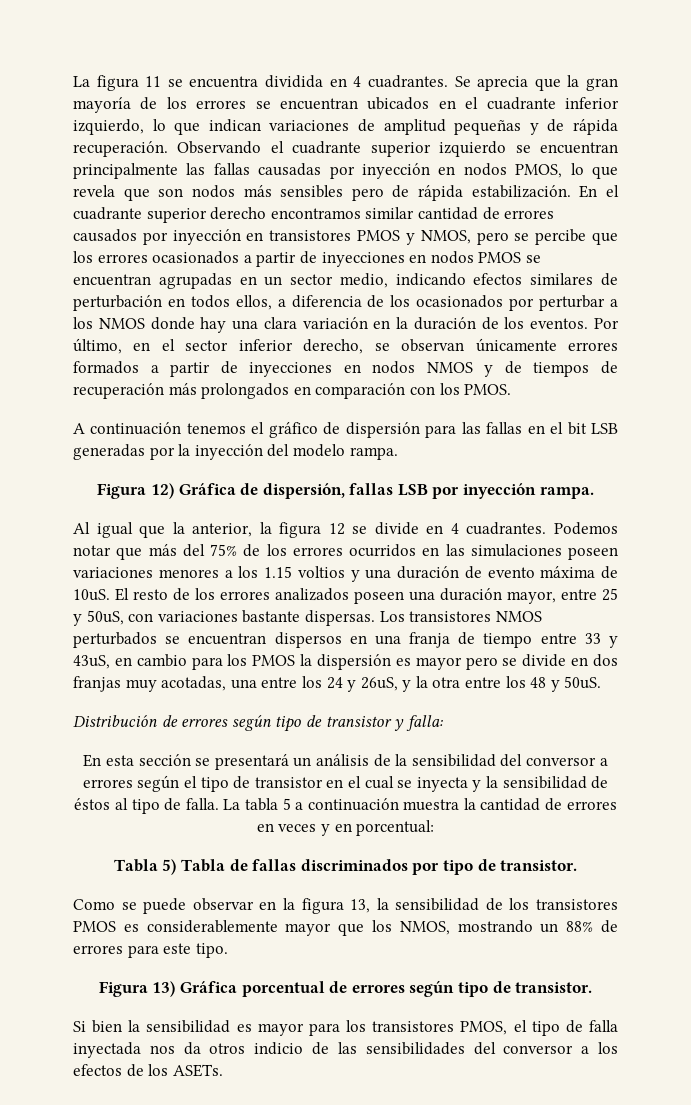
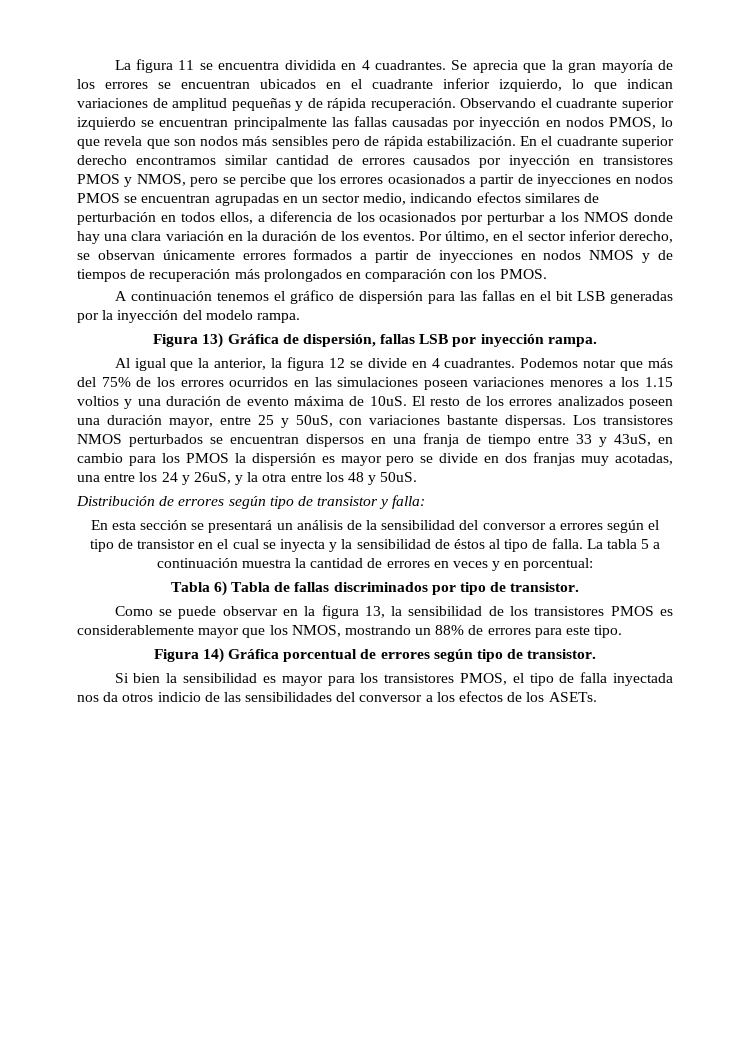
- Figura 12) Gráfica de dispersión, fallas LSB por inyección rampa.
+ Figura 13) Gráfica de dispersión, fallas LSB por inyección rampa.
- Tabla 5) Tabla de fallas discriminados por tipo de transistor.
+ Tabla 6) Tabla de fallas discriminados por tipo de transistor.
- Figura 13) Gráfica porcentual de errores según tipo de transistor.
+ Figura 14) Gráfica porcentual de errores según tipo de transistor.

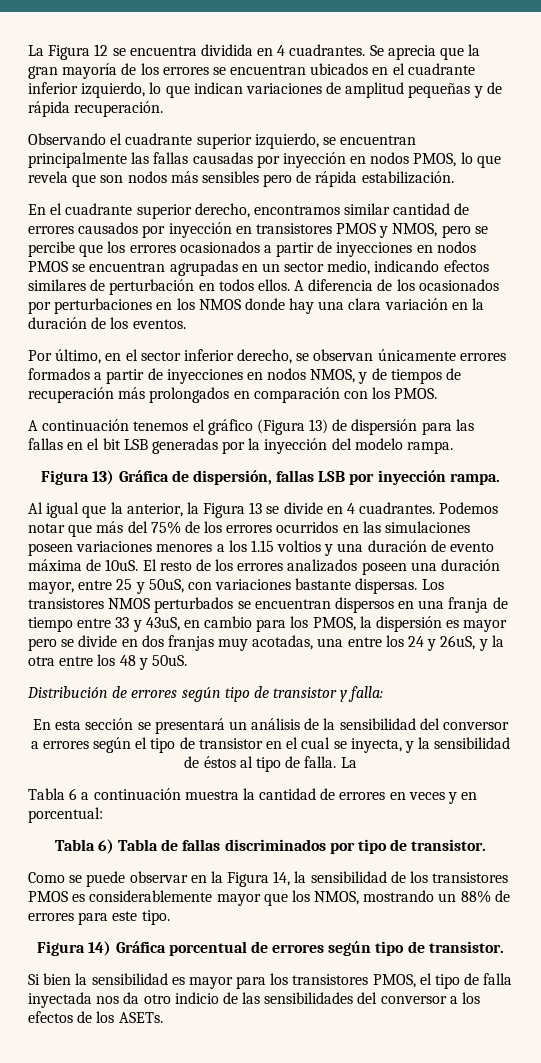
- La figura 11 se encuentra dividida en 4 cuadrantes.
+ La Figura 12 se encuentra dividida en 4 cuadrantes.
- Se aprecia que la gran mayoría de los errores se encuentran ubicados en el cuadrante inferior izquierdo, lo que indican variaciones de amplitud pequeñas y de rápida recuperación. Observando el cuadrante superior izquierdo se encuentran principalmente las fallas causadas por inyección en nodos PMOS, lo que revela que son nodos más sensibles pero de rápida estabilización. En el cuadrante superior derecho encontramos similar cantidad de errores causados por inyección en transistores PMOS y NMOS, pero se percibe que los errores ocasionados a partir de inyecciones en nodos PMOS se encuentran agrupadas en un sector medio, indicando efectos similares de perturbación en todos ellos, a diferencia de los ocasionados por perturbar a los NMOS donde hay una clara variación en la duración de los eventos. Por último, en el sector inferior derecho, se observan únicamente errores formados a partir de inyecciones en nodos NMOS y de tiempos de recuperación más prolongados en comparación con los PMOS.
+ Se aprecia que la gran mayoría de los errores se encuentran ubicados en el cuadrante inferior izquierdo, lo que indican variaciones de amplitud pequeñas y de rápida recuperación.
+ Observando el cuadrante superior izquierdo, se encuentran principalmente las fallas causadas por inyección en nodos PMOS, lo que revela que son nodos más sensibles pero de rápida estabilización.
+ En el cuadrante superior derecho, encontramos similar cantidad de errores causados por inyección en transistores PMOS y NMOS, pero se percibe que los errores ocasionados a partir de inyecciones en nodos PMOS se encuentran agrupadas en un sector medio, indicando efectos similares de perturbación en todos ellos. A diferencia de los ocasionados por perturbaciones en los NMOS donde hay una clara variación en la duración de los eventos.
+ Por último, en el sector inferior derecho, se observan únicamente errores formados a partir de inyecciones en nodos NMOS, y de tiempos de recuperación más prolongados en comparación con los PMOS.
- A continuación tenemos el gráfico de dispersión para las fallas en el bit LSB generadas por la inyección del modelo rampa.
+ A continuación tenemos el gráfico (Figura 13) de dispersión para las fallas en el bit LSB generadas por la inyección del modelo rampa.
- Al igual que la anterior, la figura 12 se divide en 4 cuadrantes.
+ Al igual que la anterior, la Figura 13 se divide en 4 cuadrantes.
- Los transistores NMOS perturbados se encuentran dispersos en una franja de tiempo entre 33 y 43uS, en cambio para los PMOS la dispersión es mayor pero se divide en dos franjas muy acotadas, una entre los 24 y 26uS, y la otra entre los 48 y 50uS.
+ Los transistores NMOS perturbados se encuentran dispersos en una franja de tiempo entre 33 y 43uS, en cambio para los PMOS, la dispersión es mayor pero se divide en dos franjas muy acotadas, una entre los 24 y 26uS, y la otra entre los 48 y 50uS.
- En esta sección se presentará un análisis de la sensibilidad del conversor a errores según el tipo de transistor en el cual se inyecta y la sensibilidad de éstos al tipo de falla. La tabla 5 a continuación muestra la cantidad de errores en veces y en porcentual:
+ En esta sección se presentará un análisis de la sensibilidad del conversor a errores según el tipo de transistor en el cual se inyecta, y la sensibilidad de éstos al tipo de falla. La
+ Tabla 6 a continuación muestra la cantidad de errores en veces y en porcentual:
- Como se puede observar en la figura 13, la sensibilidad de los transistores PMOS es considerablemente mayor que los NMOS, mostrando un 88% de errores para este tipo.
+ Como se puede observar en la Figura 14, la sensibilidad de los transistores PMOS es considerablemente mayor que los NMOS, mostrando un 88% de errores para este tipo.
- Si bien la sensibilidad es mayor para los transistores PMOS, el tipo de falla inyectada nos da otros indicio de las sensibilidades del conversor a los efectos de los ASETs.
+ Si bien la sensibilidad es mayor para los transistores PMOS, el tipo de falla inyectada nos da otro indicio de las sensibilidades del conversor a los efectos de los ASETs.

